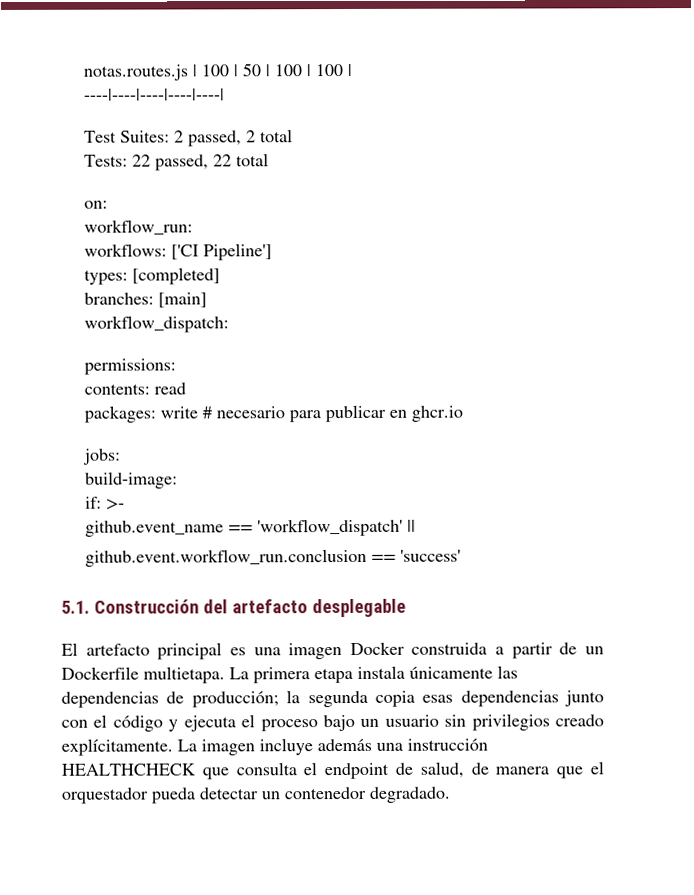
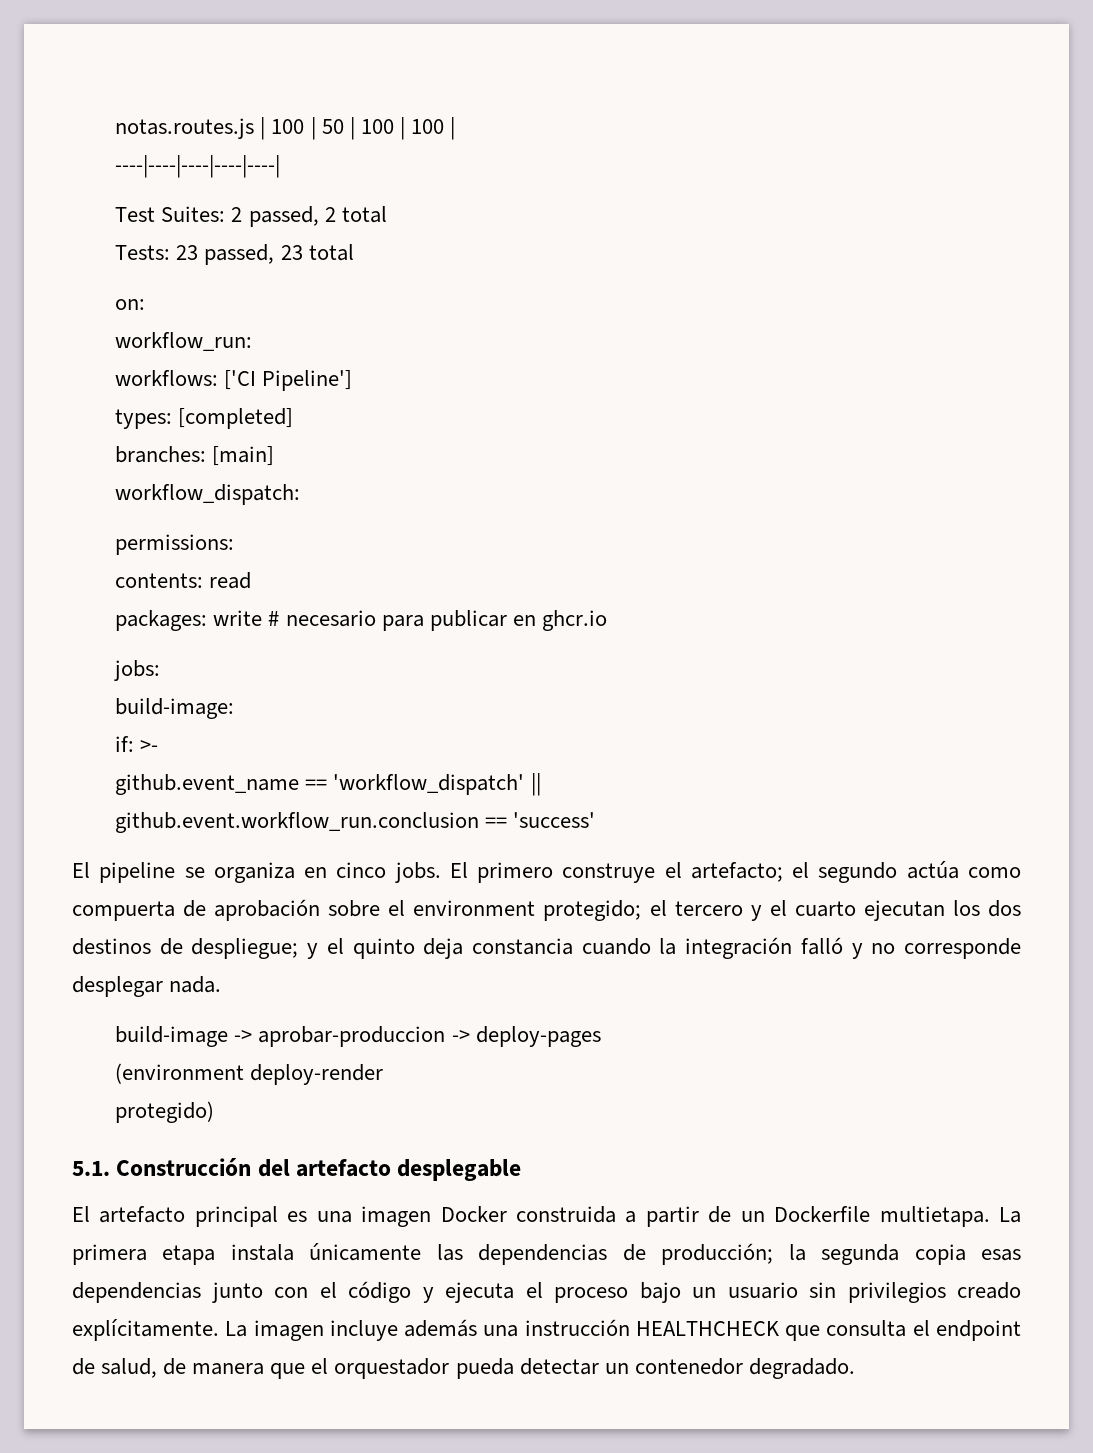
- Tests: 22 passed, 22 total
+ Tests: 23 passed, 23 total
+ El pipeline se organiza en cinco jobs. El primero construye el artefacto; el segundo actúa como compuerta de aprobación sobre el environment protegido; el tercero y el cuarto ejecutan los dos destinos de despliegue; y el quinto deja constancia cuando la integración falló y no corresponde desplegar nada.
+ build-image -> aprobar-produccion -> deploy-pages
+ (environment deploy-render
+ protegido)

